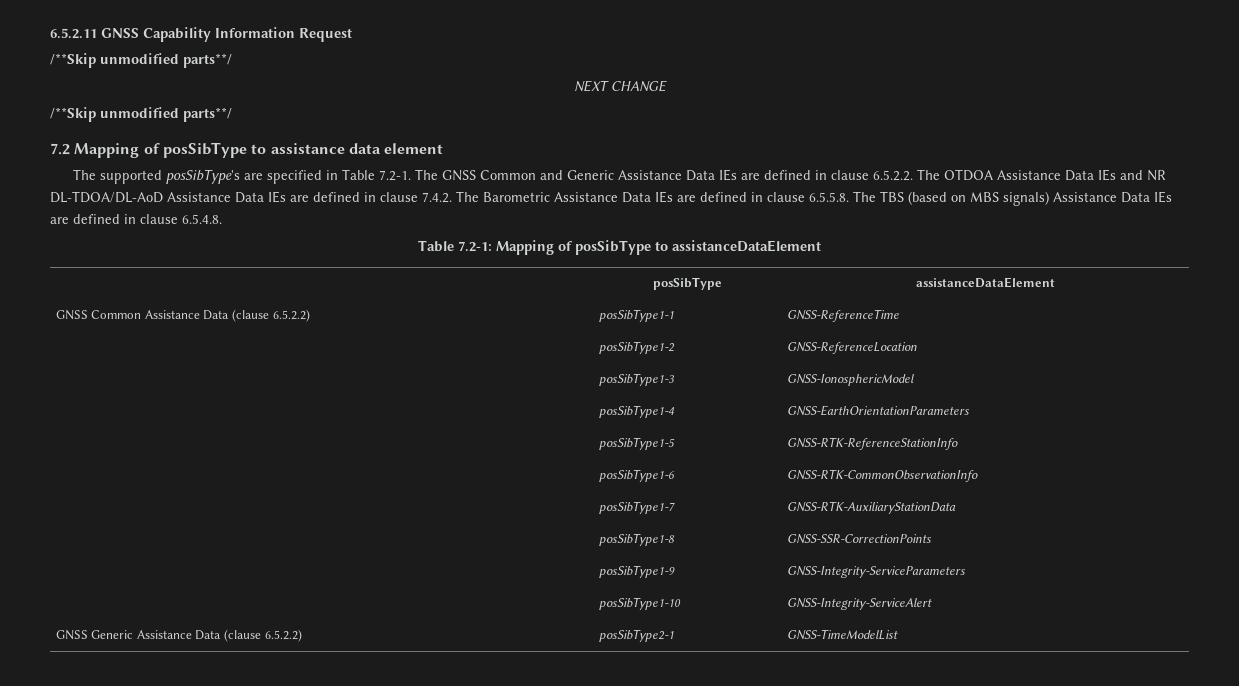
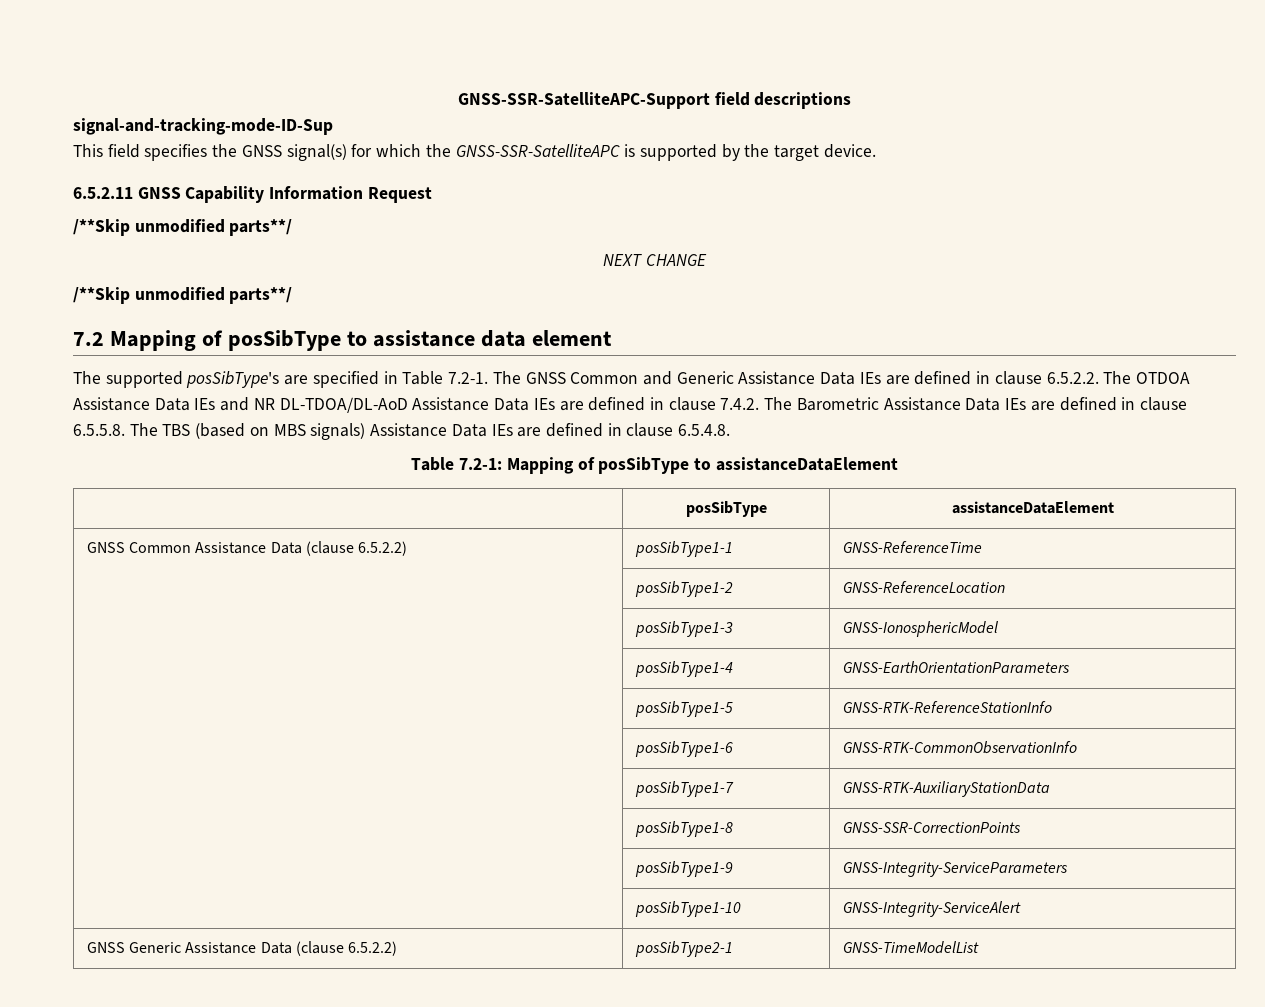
+ GNSS-SSR-SatelliteAPC-Support field descriptions
+ signal-and-tracking-mode-ID-Sup
+ This field specifies the GNSS signal(s) for which the GNSS-SSR-SatelliteAPC is supported by the target device.

